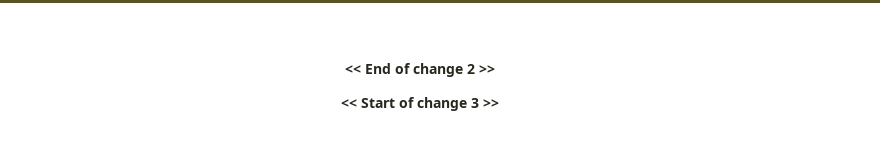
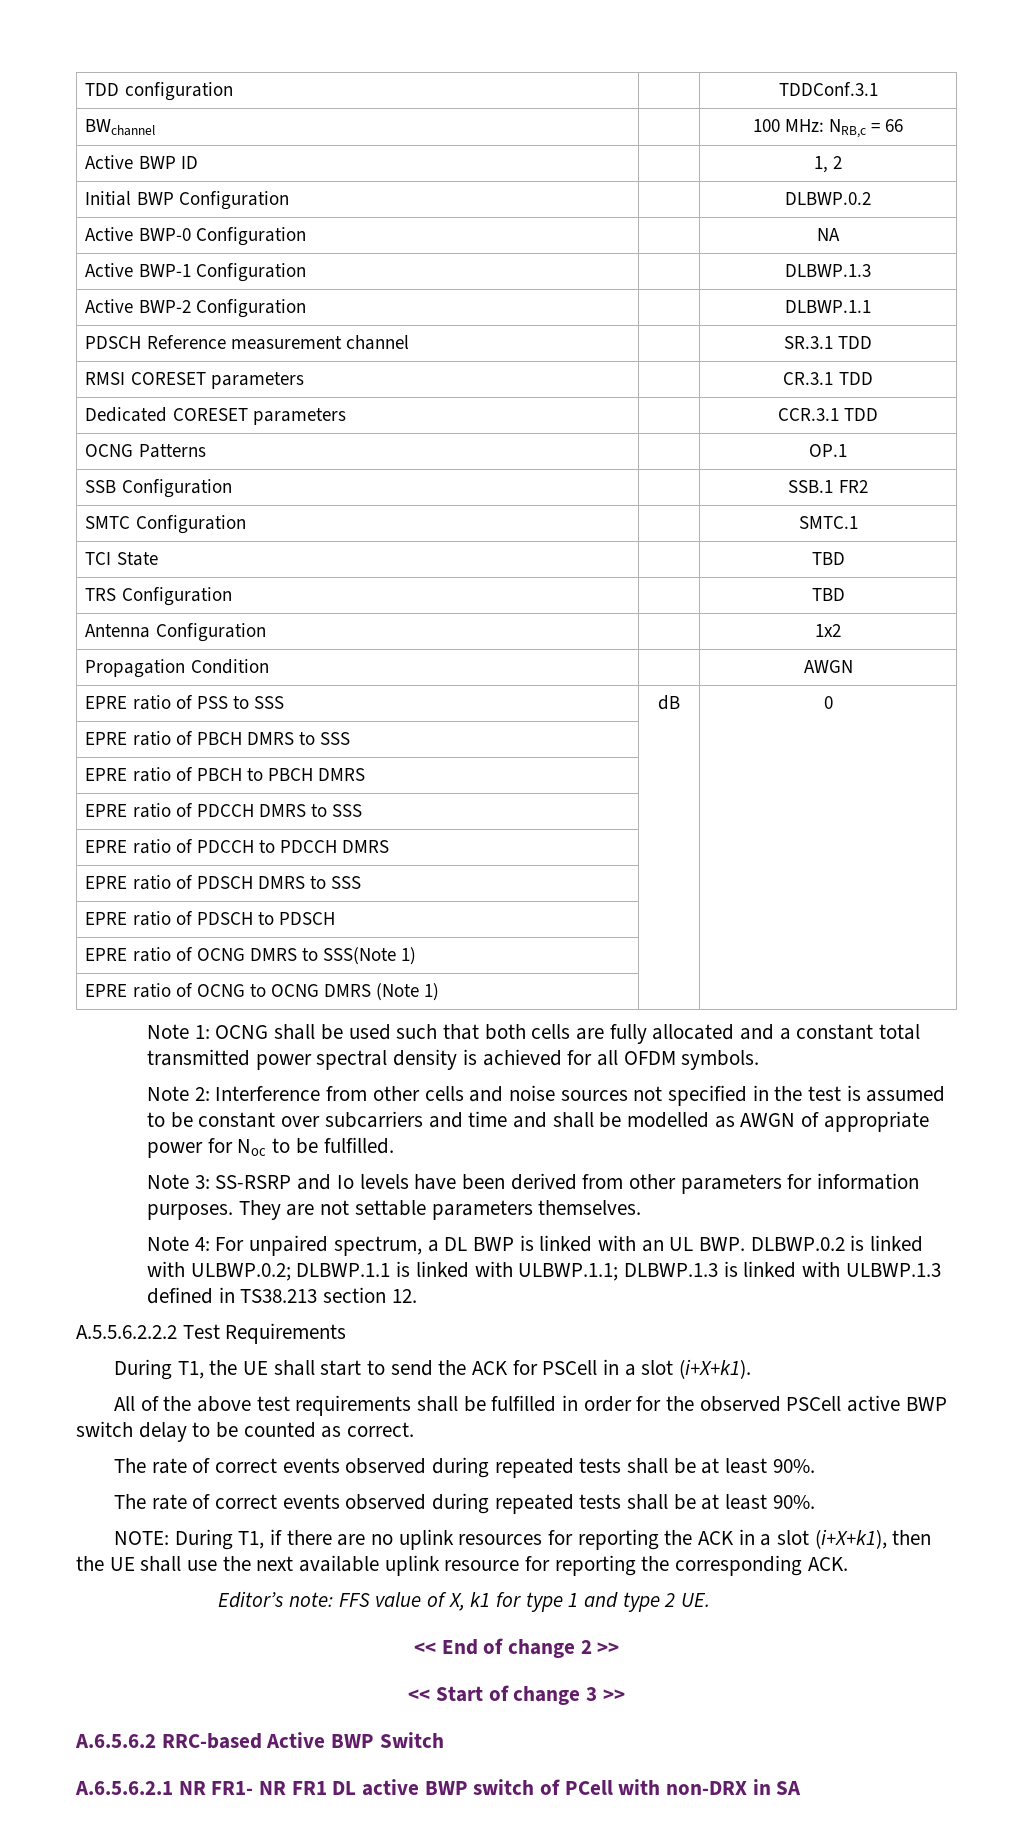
+ TDD configuration | | TDDConf.3.1
+ BWchannel | | 100 MHz: NRB,c = 66
+ Active BWP ID | | 1, 2
+ Initial BWP Configuration | | DLBWP.0.2
+ Active BWP-0 Configuration | | NA
+ Active BWP-1 Configuration | | DLBWP.1.3
+ Active BWP-2 Configuration | | DLBWP.1.1
+ PDSCH Reference measurement channel | | SR.3.1 TDD
+ RMSI CORESET parameters | | CR.3.1 TDD
+ Dedicated CORESET parameters | | CCR.3.1 TDD
+ OCNG Patterns | | OP.1
+ SSB Configuration | | SSB.1 FR2
+ SMTC Configuration | | SMTC.1
+ TCI State | | TBD
+ TRS Configuration | | TBD
+ Antenna Configuration | | 1x2
+ Propagation Condition | | AWGN
+ EPRE ratio of PSS to SSS | dB | 0
+ EPRE ratio of PBCH DMRS to SSS | |
+ EPRE ratio of PBCH to PBCH DMRS | |
+ EPRE ratio of PDCCH DMRS to SSS | |
+ EPRE ratio of PDCCH to PDCCH DMRS | |
+ EPRE ratio of PDSCH DMRS to SSS | |
+ EPRE ratio of PDSCH to PDSCH | |
+ EPRE ratio of OCNG DMRS to SSS(Note 1) | |
+ EPRE ratio of OCNG to OCNG DMRS (Note 1) | |
+ Note 1: OCNG shall be used such that both cells are fully allocated and a constant total transmitted power spectral density is achieved for all OFDM symbols.
+ Note 2: Interference from other cells and noise sources not specified in the test is assumed to be constant over subcarriers and time and shall be modelled as AWGN of appropriate power for Noc to be fulfilled.
+ Note 3: SS-RSRP and Io levels have been derived from other parameters for information purposes. They are not settable parameters themselves.
+ Note 4: For unpaired spectrum, a DL BWP is linked with an UL BWP. DLBWP.0.2 is linked with ULBWP.0.2; DLBWP.1.1 is linked with ULBWP.1.1; DLBWP.1.3 is linked with ULBWP.1.3 defined in TS38.213 section 12.
+ A.5.5.6.2.2.2 Test Requirements
+ During T1, the UE shall start to send the ACK for PSCell in a slot (i+X+k1).
+ All of the above test requirements shall be fulfilled in order for the observed PSCell active BWP switch delay to be counted as correct.
+ The rate of correct events observed during repeated tests shall be at least 90%.
+ The rate of correct events observed during repeated tests shall be at least 90%.
+ NOTE: During T1, if there are no uplink resources for reporting the ACK in a slot (i+X+k1), then the UE shall use the next available uplink resource for reporting the corresponding ACK.
+ Editor’s note: FFS value of X, k1 for type 1 and type 2 UE.
+ A.6.5.6.2 RRC-based Active BWP Switch
+ A.6.5.6.2.1 NR FR1- NR FR1 DL active BWP switch of PCell with non-DRX in SA

